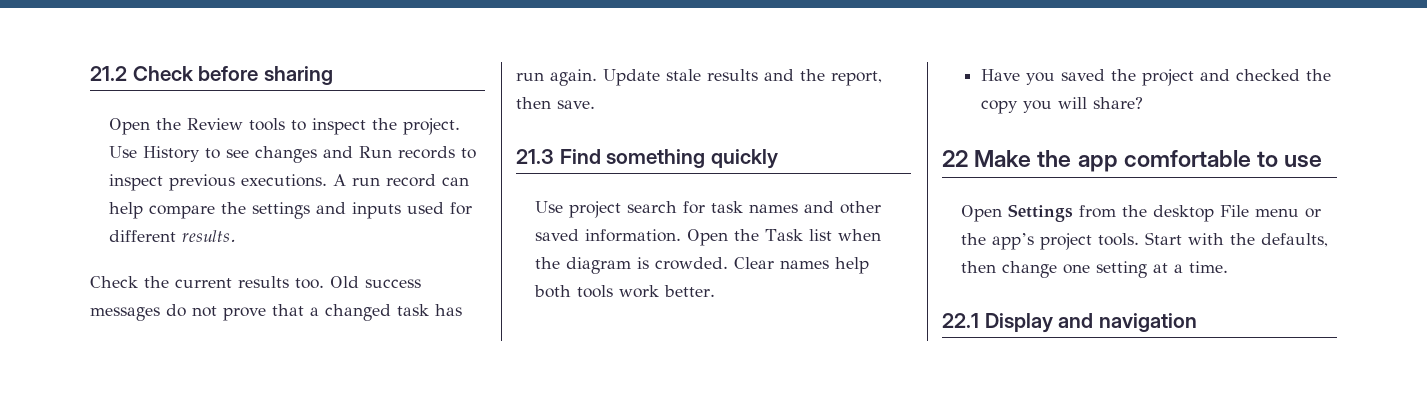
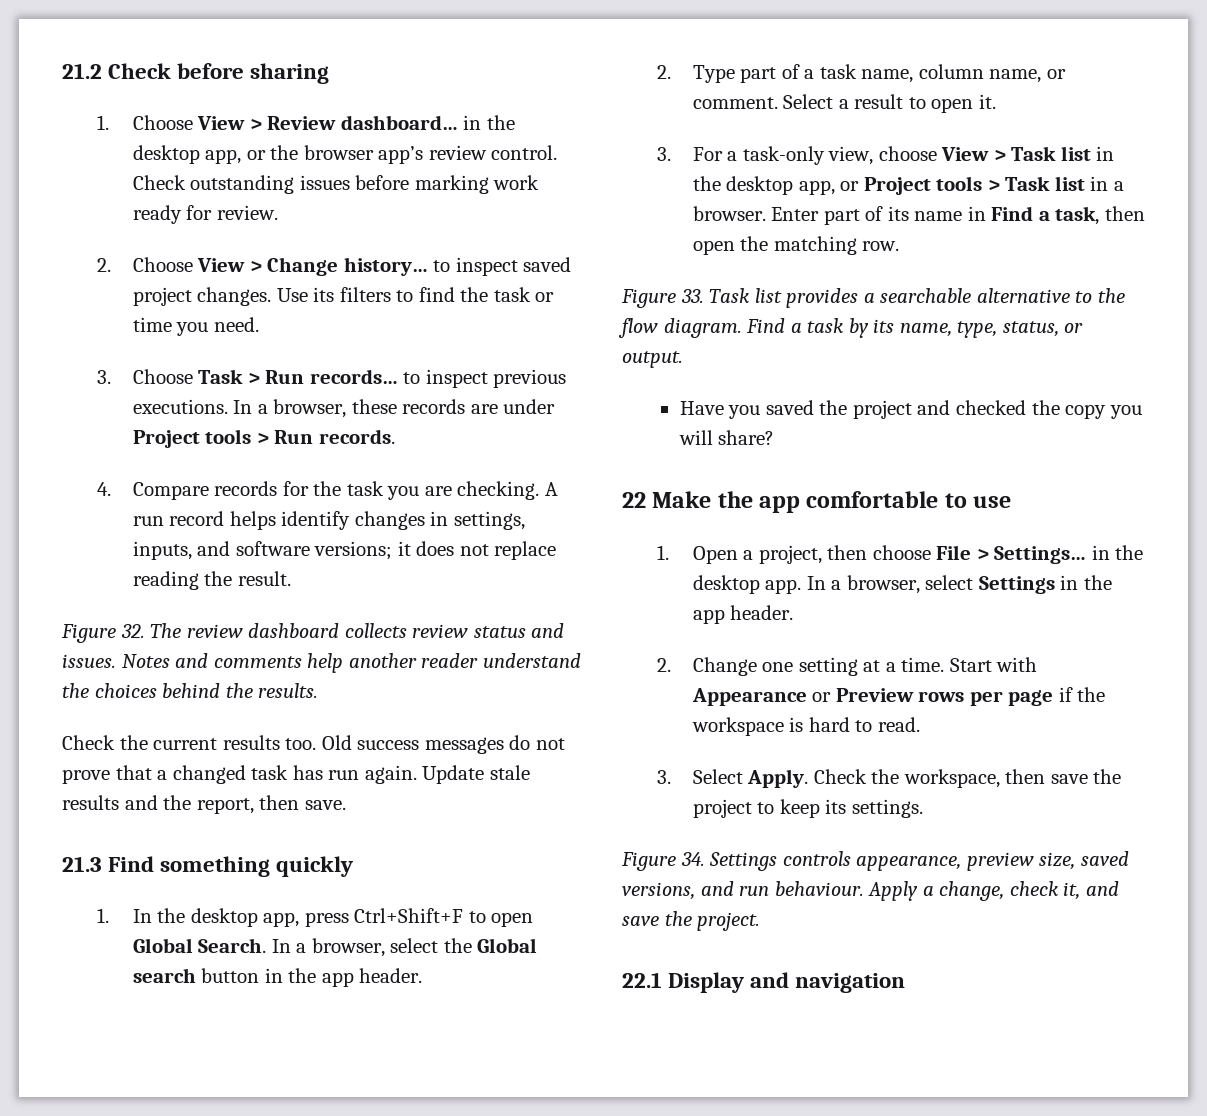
- Open the Review tools to inspect the project. Use History to see changes and Run records to inspect previous executions. A run record can help compare the settings and inputs used for different results.
+ 1. Choose View > Review dashboard… in the desktop app, or the browser app’s review control. Check outstanding issues before marking work ready for review.
+ 2. Choose View > Change history… to inspect saved project changes. Use its filters to find the task or time you need.
+ 3. Choose Task > Run records… to inspect previous executions. In a browser, these records are under Project tools > Run records.
+ 4. Compare records for the task you are checking. A run record helps identify changes in settings, inputs, and software versions; it does not replace reading the result.
+ Figure 32. The review dashboard collects review status and issues. Notes and comments help another reader understand the choices behind the results.
- Use project search for task names and other saved information. Open the Task list when the diagram is crowded. Clear names help both tools work better.
+ 1. In the desktop app, press Ctrl+Shift+F to open Global Search. In a browser, select the Global search button in the app header.
+ 2. Type part of a task name, column name, or comment. Select a result to open it.
+ 3. For a task-only view, choose View > Task list in the desktop app, or Project tools > Task list in a browser. Enter part of its name in Find a task, then open the matching row.
+ Figure 33. Task list provides a searchable alternative to the flow diagram. Find a task by its name, type, status, or output.
- Open Settings from the desktop File menu or the app’s project tools. Start with the defaults, then change one setting at a time.
+ 1. Open a project, then choose File > Settings… in the desktop app. In a browser, select Settings in the app header.
+ 2. Change one setting at a time. Start with Appearance or Preview rows per page if the workspace is hard to read.
+ 3. Select Apply. Check the workspace, then save the project to keep its settings.
+ Figure 34. Settings controls appearance, preview size, saved versions, and run behaviour. Apply a change, check it, and save the project.

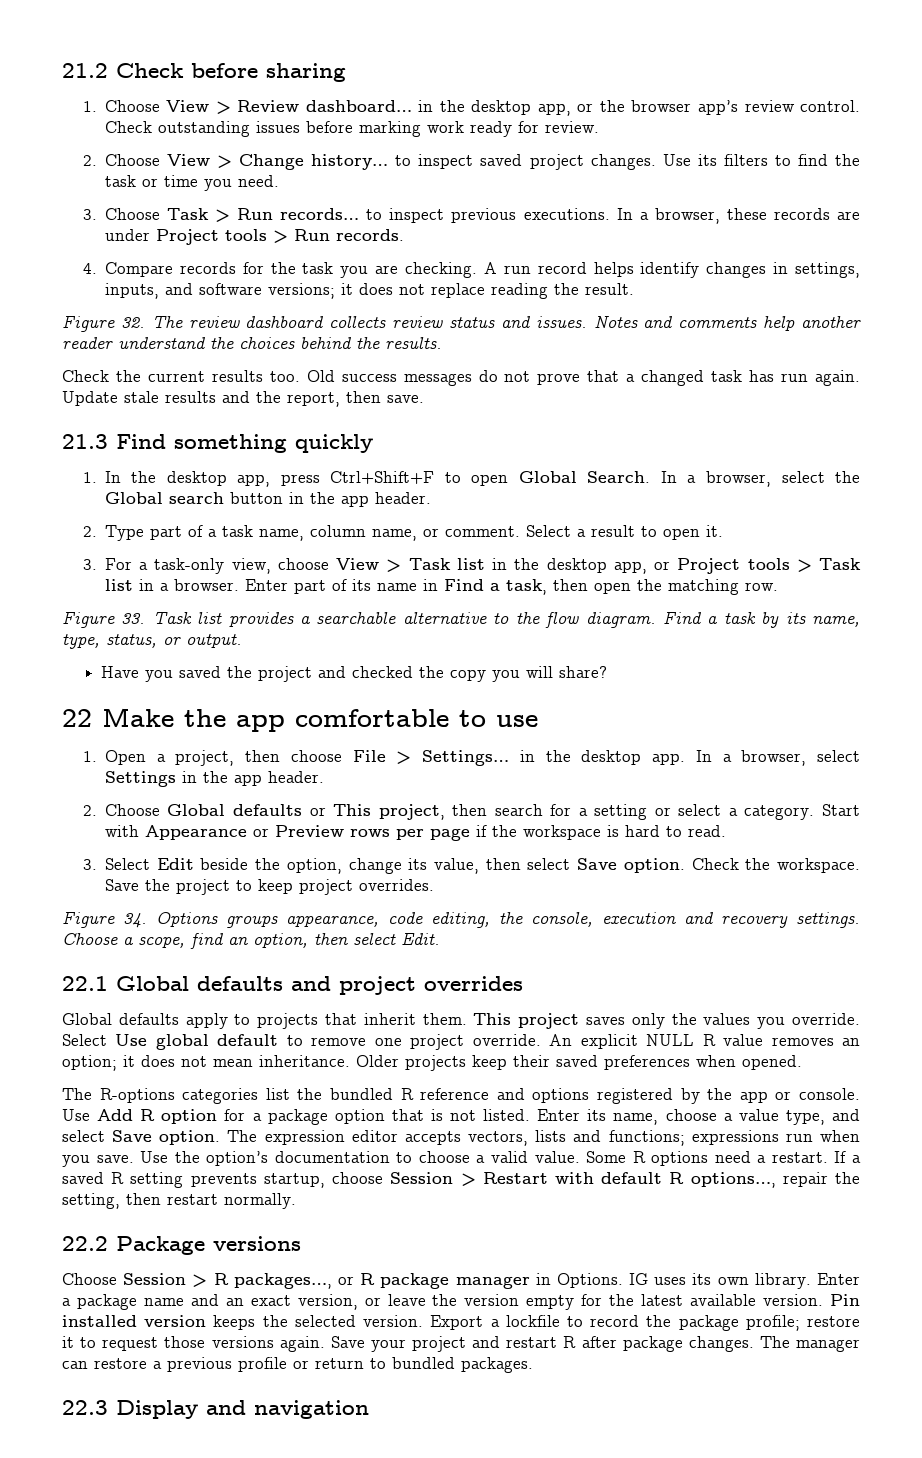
- 2. Change one setting at a time.
+ 2. Choose Global defaults or This project, then search for a setting or select a category.
- 3. Select Apply. Check the workspace, then save the project to keep its settings.
+ 3. Select Edit beside the option, change its value, then select Save option. Check the workspace. Save the project to keep project overrides.
- Figure 34. Settings controls appearance, preview size, saved versions, and run behaviour. Apply a change, check it, and save the project.
- 22.1 Display and navigation
+ Figure 34. Options groups appearance, code editing, the console, execution and recovery settings. Choose a scope, find an option, then select Edit.
+ 22.1 Global defaults and project overrides
+ Global defaults apply to projects that inherit them. This project saves only the values you override. Select Use global default to remove one project override. An explicit NULL R value removes an option; it does not mean inheritance. Older projects keep their saved preferences when opened.
+ The R-options categories list the bundled R reference and options registered by the app or console. Use Add R option for a package option that is not listed. Enter its name, choose a value type, and select Save option. The expression editor accepts vectors, lists and functions; expressions run when you save. Use the option’s documentation to choose a valid value. Some R options need a restart. If a saved R setting prevents startup, choose Session > Restart with default R options…, repair the setting, then restart normally.
+ 22.2 Package versions
+ Choose Session > R packages…, or R package manager in Options. IG uses its own library. Enter a package name and an exact version, or leave the version empty for the latest available version. Pin installed version keeps the selected version. Export a lockfile to record the package profile; restore it to request those versions again. Save your project and restart R after package changes. The manager can restore a previous profile or return to bundled packages.
+ 22.3 Display and navigation

